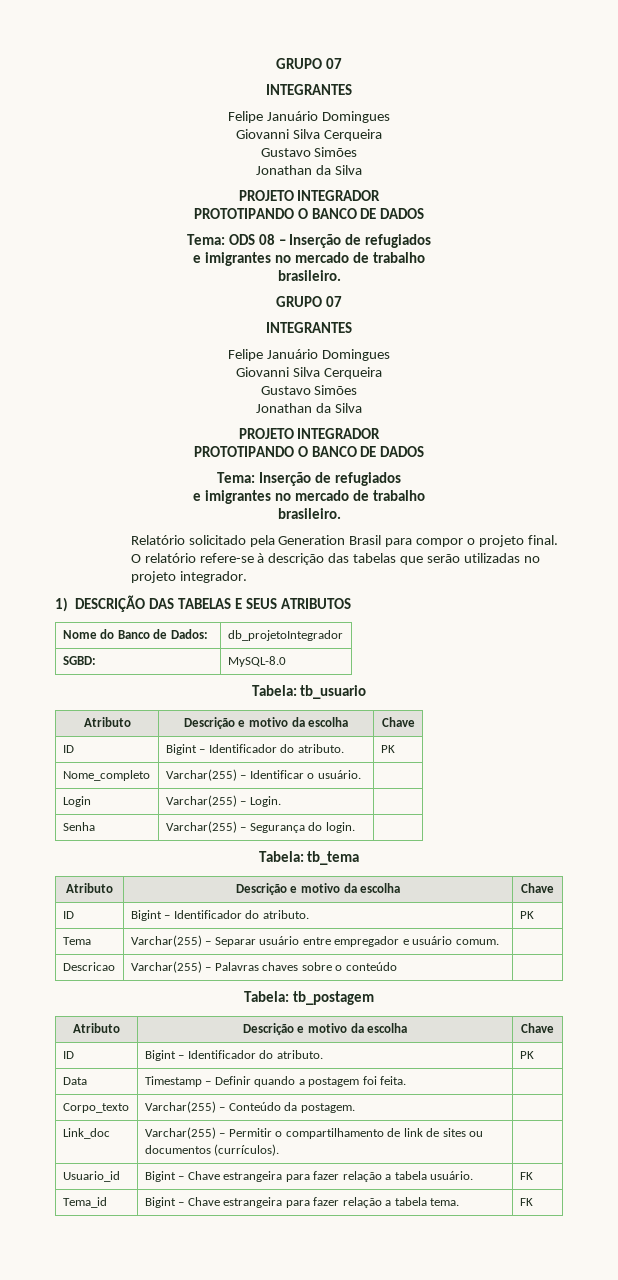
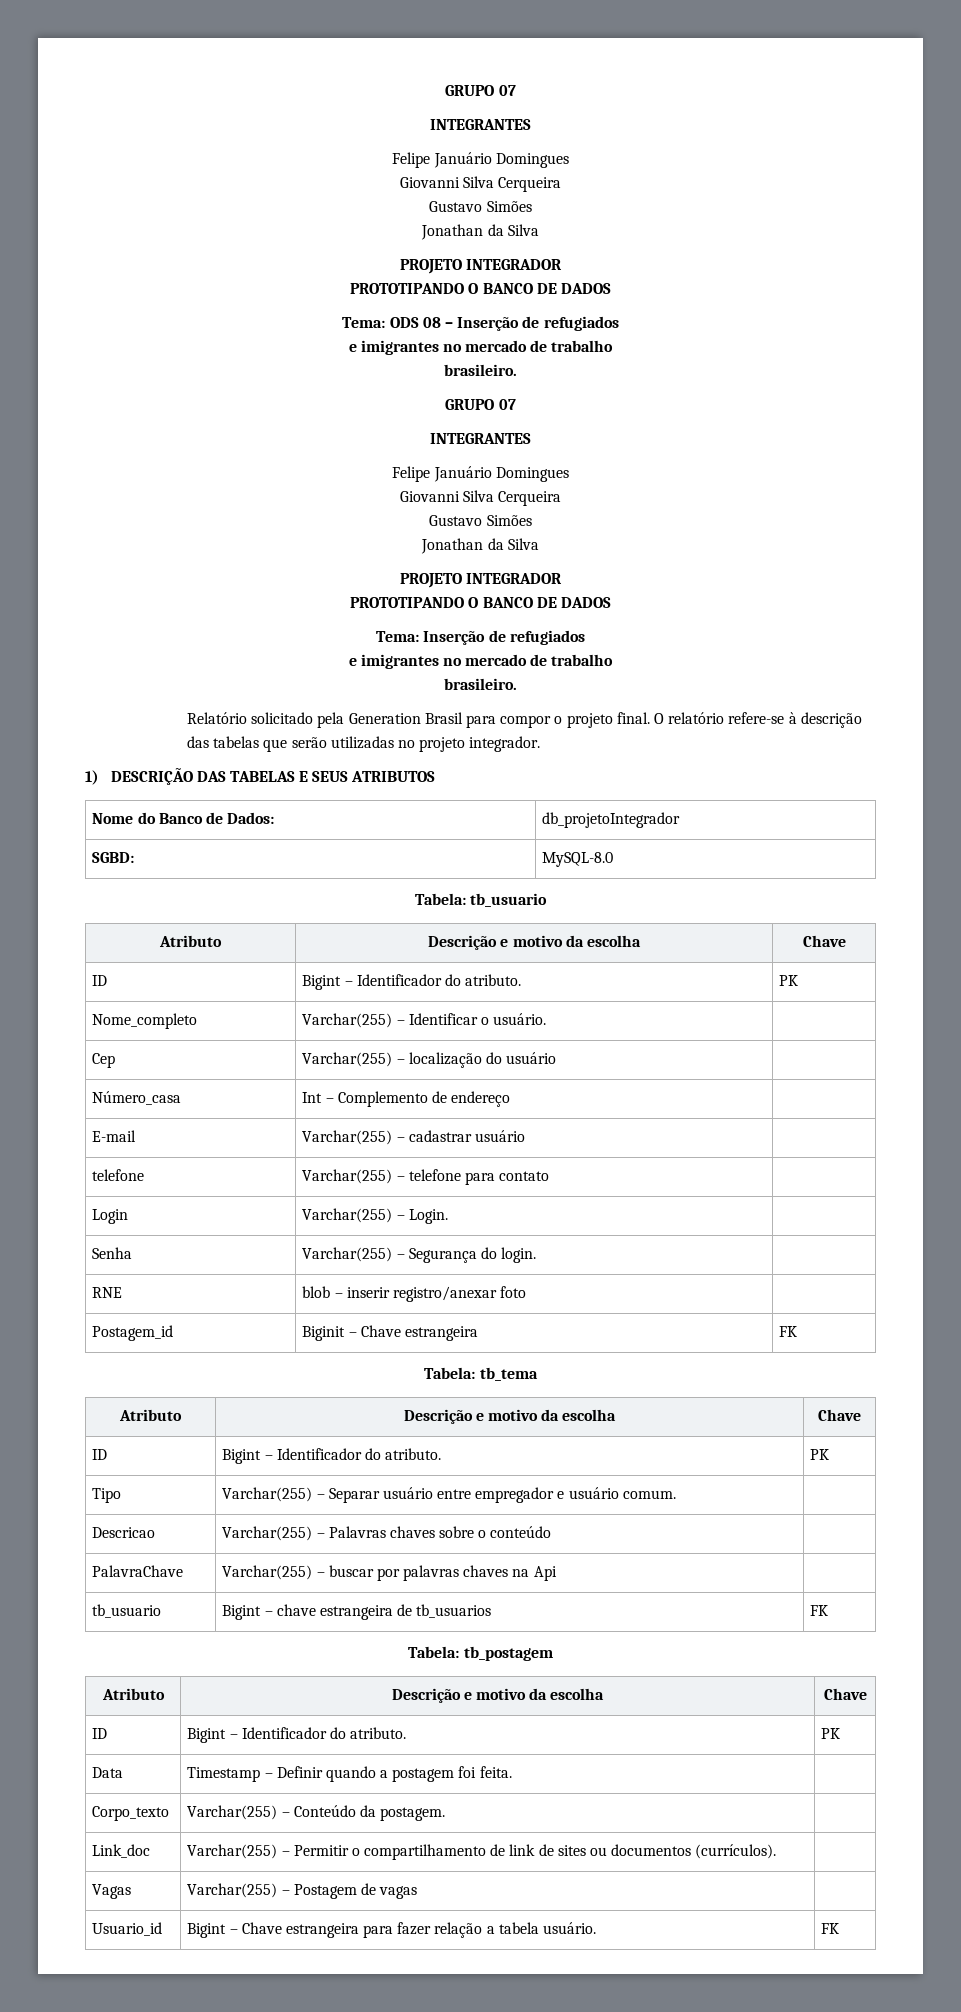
+ Cep | Varchar(255) – localização do usuário |
+ Número_casa | Int – Complemento de endereço |
+ E-mail | Varchar(255) – cadastrar usuário |
+ telefone | Varchar(255) – telefone para contato |
+ RNE | blob – inserir registro/anexar foto |
+ Postagem_id | Biginit – Chave estrangeira | FK
- Tema | Varchar(255) – Separar usuário entre empregador e usuário comum. |
+ Tipo | Varchar(255) – Separar usuário entre empregador e usuário comum. |
+ PalavraChave | Varchar(255) – buscar por palavras chaves na Api |
+ tb_usuario | Bigint – chave estrangeira de tb_usuarios | FK
+ Vagas | Varchar(255) – Postagem de vagas |
- Tema_id | Bigint – Chave estrangeira para fazer relação a tabela tema. | FK

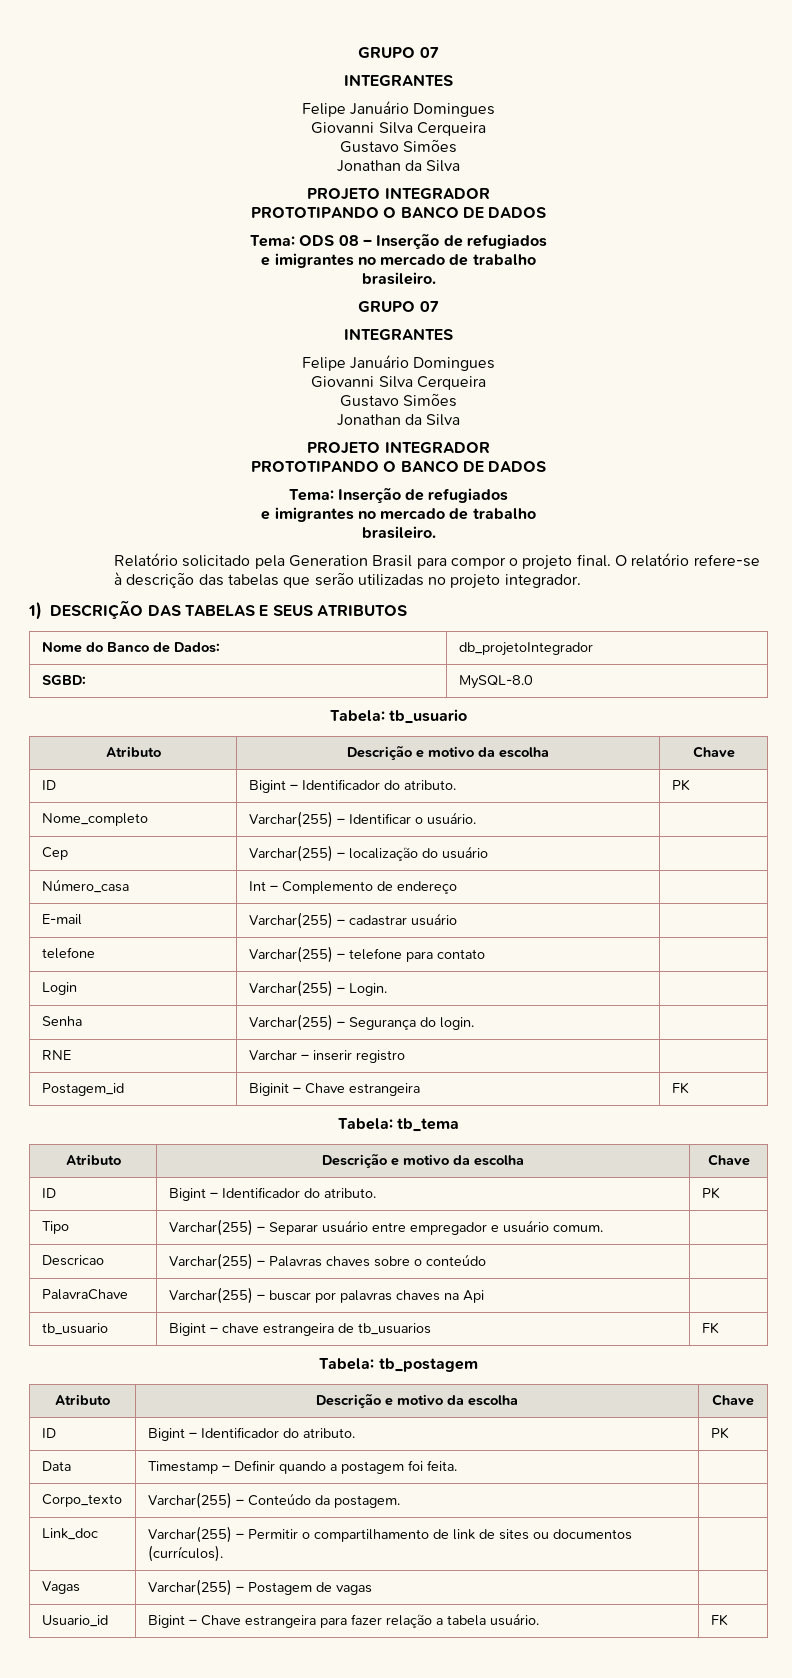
- RNE | blob – inserir registro/anexar foto |
+ RNE | Varchar – inserir registro |

